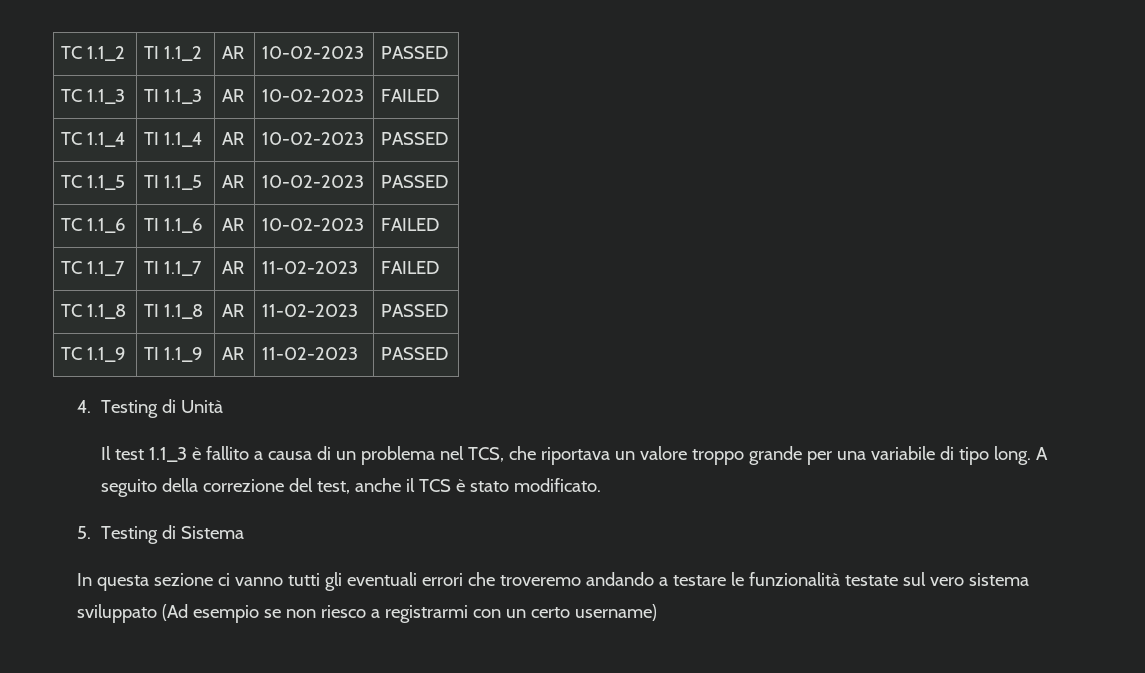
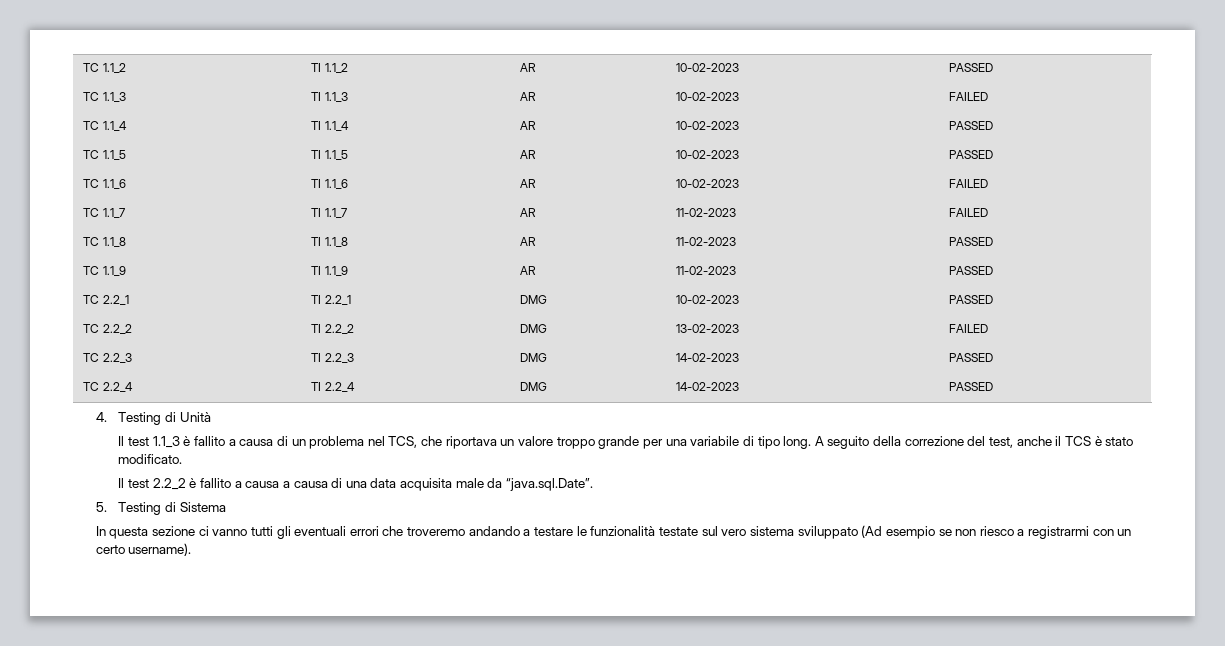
+ TC 2.2_1 | TI 2.2_1 | DMG | 10-02-2023 | PASSED
+ TC 2.2_2 | TI 2.2_2 | DMG | 13-02-2023 | FAILED
+ TC 2.2_3 | TI 2.2_3 | DMG | 14-02-2023 | PASSED
+ TC 2.2_4 | TI 2.2_4 | DMG | 14-02-2023 | PASSED
+ Il test 2.2_2 è fallito a causa a causa di una data acquisita male da “java.sql.Date”.
- In questa sezione ci vanno tutti gli eventuali errori che troveremo andando a testare le funzionalità testate sul vero sistema sviluppato (Ad esempio se non riesco a registrarmi con un certo username)
+ In questa sezione ci vanno tutti gli eventuali errori che troveremo andando a testare le funzionalità testate sul vero sistema sviluppato (Ad esempio se non riesco a registrarmi con un certo username).

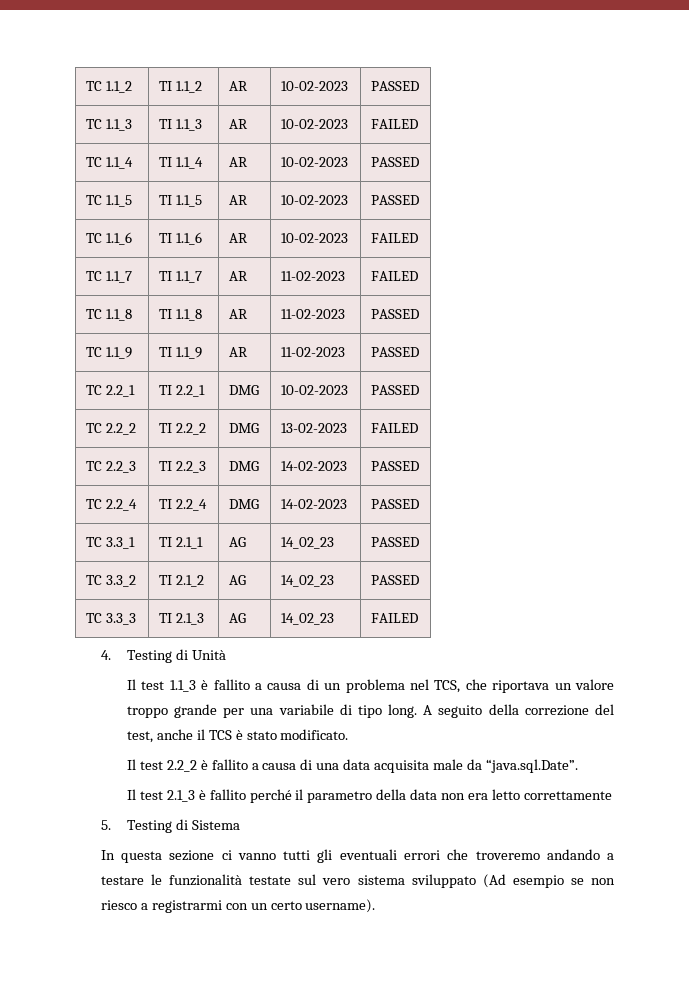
+ TC 3.3_1 | TI 2.1_1 | AG | 14_02_23 | PASSED
+ TC 3.3_2 | TI 2.1_2 | AG | 14_02_23 | PASSED
+ TC 3.3_3 | TI 2.1_3 | AG | 14_02_23 | FAILED
- Il test 2.2_2 è fallito a causa a causa di una data acquisita male da “java.sql.Date”.
+ Il test 2.2_2 è fallito a causa di una data acquisita male da “java.sql.Date”.
+ Il test 2.1_3 è fallito perché il parametro della data non era letto correttamente

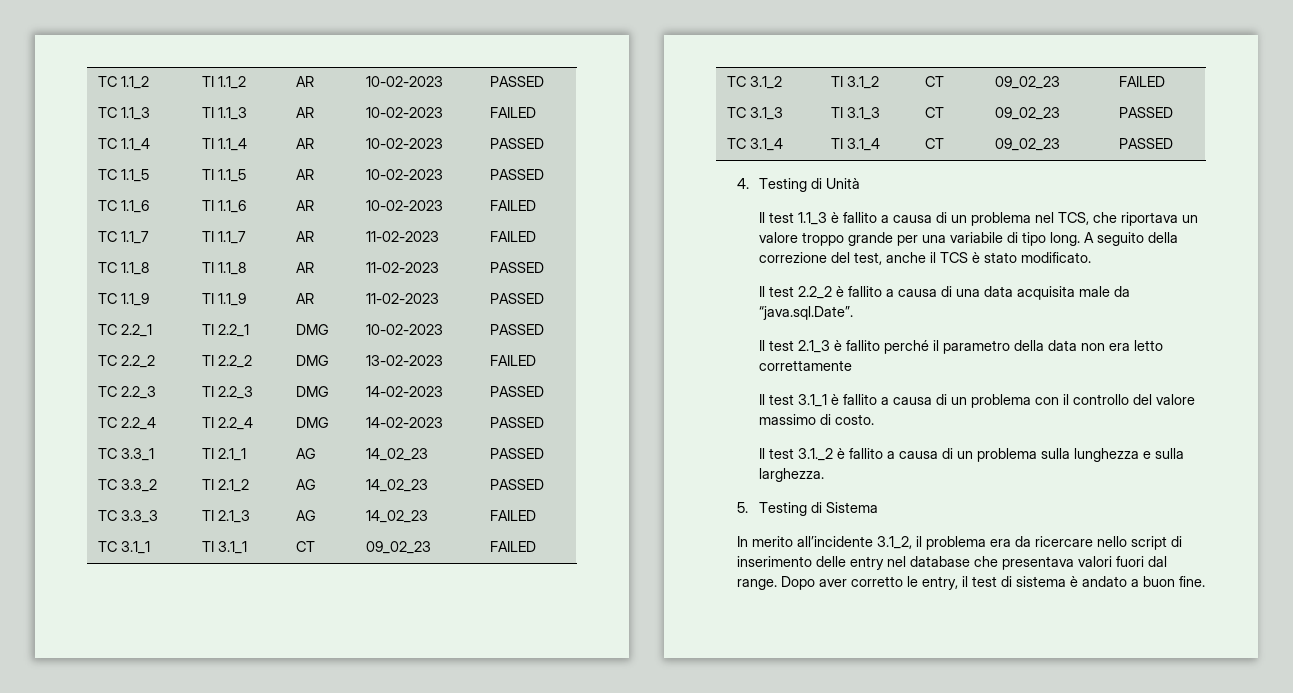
+ TC 3.1_1 | TI 3.1_1 | CT | 09_02_23 | FAILED
+ TC 3.1_2 | TI 3.1_2 | CT | 09_02_23 | FAILED
+ TC 3.1_3 | TI 3.1_3 | CT | 09_02_23 | PASSED
+ TC 3.1_4 | TI 3.1_4 | CT | 09_02_23 | PASSED
+ Il test 3.1_1 è fallito a causa di un problema con il controllo del valore massimo di costo.
+ Il test 3.1._2 è fallito a causa di un problema sulla lunghezza e sulla larghezza.
- In questa sezione ci vanno tutti gli eventuali errori che troveremo andando a testare le funzionalità testate sul vero sistema sviluppato (Ad esempio se non riesco a registrarmi con un certo username).
+ In merito all’incidente 3.1_2, il problema era da ricercare nello script di inserimento delle entry nel database che presentava valori fuori dal range. Dopo aver corretto le entry, il test di sistema è andato a buon fine.

